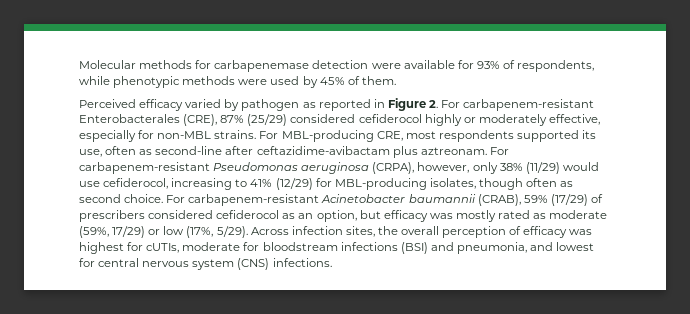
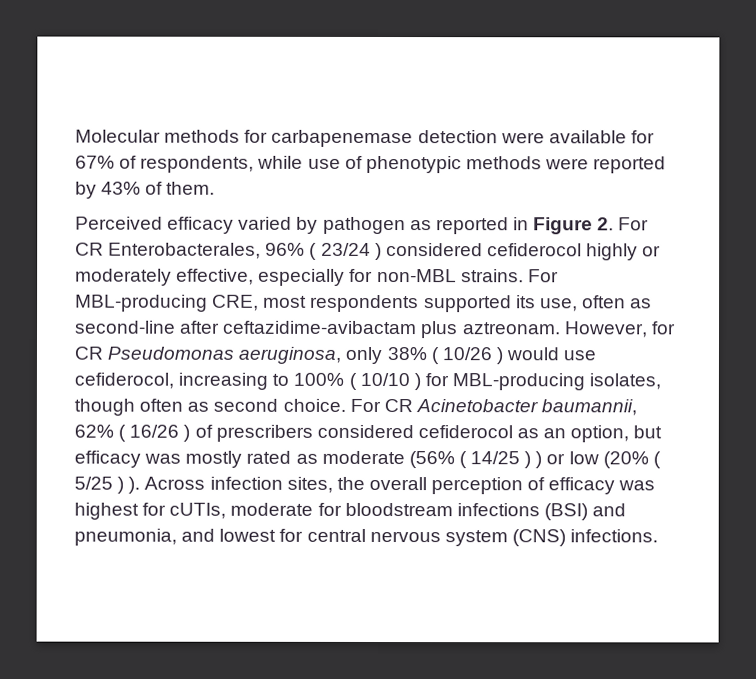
- Molecular methods for carbapenemase detection were available for 93% of respondents, while phenotypic methods were used by 45% of them.
+ Molecular methods for carbapenemase detection were available for 67% of respondents, while use of phenotypic methods were reported by 43% of them.
- Perceived efficacy varied by pathogen as reported in Figure 2. For carbapenem-resistant Enterobacterales (CRE), 87% (25/29) considered cefiderocol highly or moderately effective, especially for non-MBL strains.
+ Perceived efficacy varied by pathogen as reported in Figure 2. For CR Enterobacterales, 96% ( 23/24 ) considered cefiderocol highly or moderately effective, especially for non-MBL strains.
- For carbapenem-resistant Pseudomonas aeruginosa (CRPA), however, only 38% (11/29) would use cefiderocol, increasing to 41% (12/29) for MBL-producing isolates, though often as second choice.
+ However, for CR Pseudomonas aeruginosa, only 38% ( 10/26 ) would use cefiderocol, increasing to 100% ( 10/10 ) for MBL-producing isolates, though often as second choice.
- For carbapenem-resistant Acinetobacter baumannii (CRAB), 59% (17/29) of prescribers considered cefiderocol as an option, but efficacy was mostly rated as moderate (59%, 17/29) or low (17%, 5/29).
+ For CR Acinetobacter baumannii, 62% ( 16/26 ) of prescribers considered cefiderocol as an option, but efficacy was mostly rated as moderate (56% ( 14/25 ) ) or low (20% ( 5/25 ) ).

